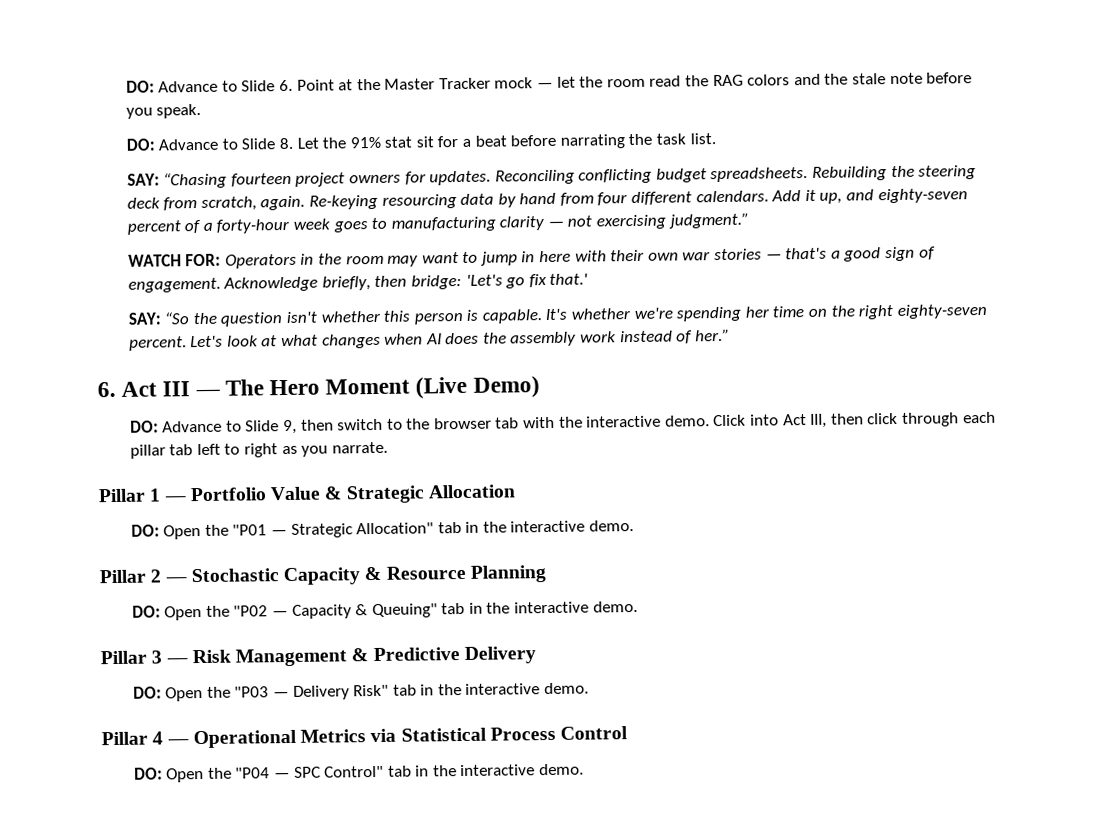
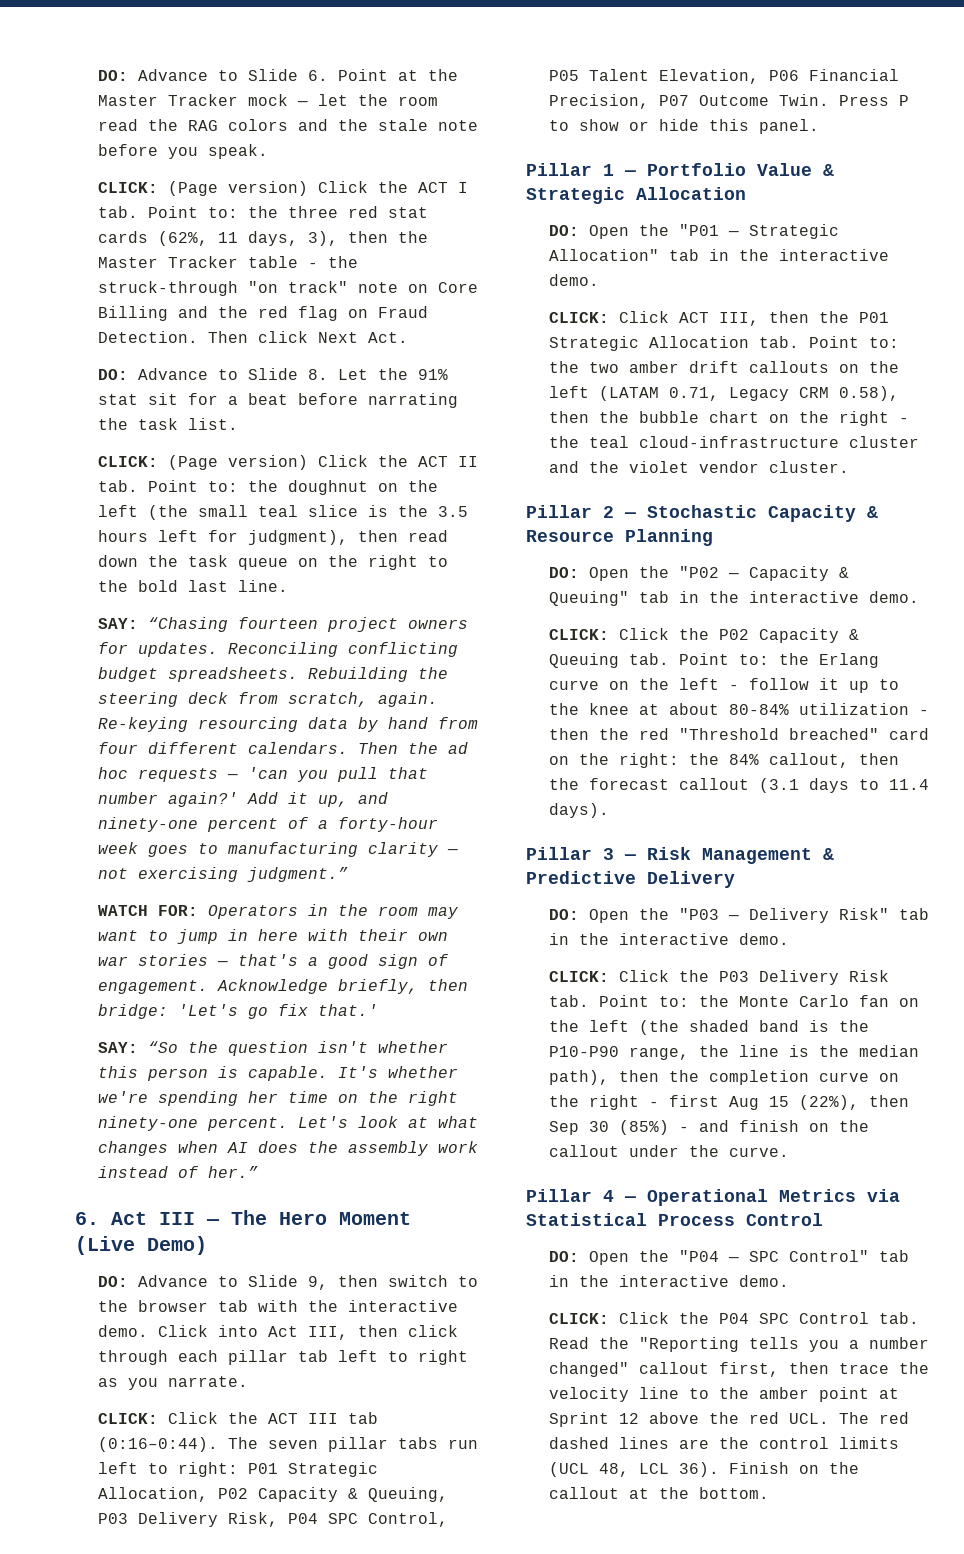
+ CLICK: (Page version) Click the ACT I tab. Point to: the three red stat cards (62%, 11 days, 3), then the Master Tracker table - the struck-through "on track" note on Core Billing and the red flag on Fraud Detection. Then click Next Act.
+ CLICK: (Page version) Click the ACT II tab. Point to: the doughnut on the left (the small teal slice is the 3.5 hours left for judgment), then read down the task queue on the right to the bold last line.
+ Then the ad hoc requests — 'can you pull that number again?'
- Add it up, and eighty-seven percent of a forty-hour week goes to manufacturing clarity — not exercising judgment.”
+ Add it up, and ninety-one percent of a forty-hour week goes to manufacturing clarity — not exercising judgment.”
- It's whether we're spending her time on the right eighty-seven percent.
+ It's whether we're spending her time on the right ninety-one percent.
+ CLICK: Click the ACT III tab (0:16–0:44). The seven pillar tabs run left to right: P01 Strategic Allocation, P02 Capacity & Queuing, P03 Delivery Risk, P04 SPC Control, P05 Talent Elevation, P06 Financial Precision, P07 Outcome Twin. Press P to show or hide this panel.
+ CLICK: Click ACT III, then the P01 Strategic Allocation tab. Point to: the two amber drift callouts on the left (LATAM 0.71, Legacy CRM 0.58), then the bubble chart on the right - the teal cloud-infrastructure cluster and the violet vendor cluster.
+ CLICK: Click the P02 Capacity & Queuing tab. Point to: the Erlang curve on the left - follow it up to the knee at about 80-84% utilization - then the red "Threshold breached" card on the right: the 84% callout, then the forecast callout (3.1 days to 11.4 days).
+ CLICK: Click the P03 Delivery Risk tab. Point to: the Monte Carlo fan on the left (the shaded band is the P10-P90 range, the line is the median path), then the completion curve on the right - first Aug 15 (22%), then Sep 30 (85%) - and finish on the callout under the curve.
+ CLICK: Click the P04 SPC Control tab. Read the "Reporting tells you a number changed" callout first, then trace the velocity line to the amber point at Sprint 12 above the red UCL. The red dashed lines are the control limits (UCL 48, LCL 36). Finish on the callout at the bottom.

